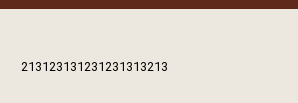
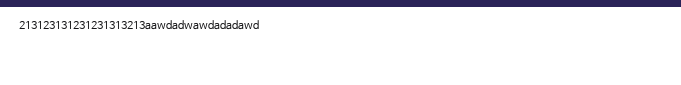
- 213123131231231313213
+ 213123131231231313213aawdadwawdadadawd

